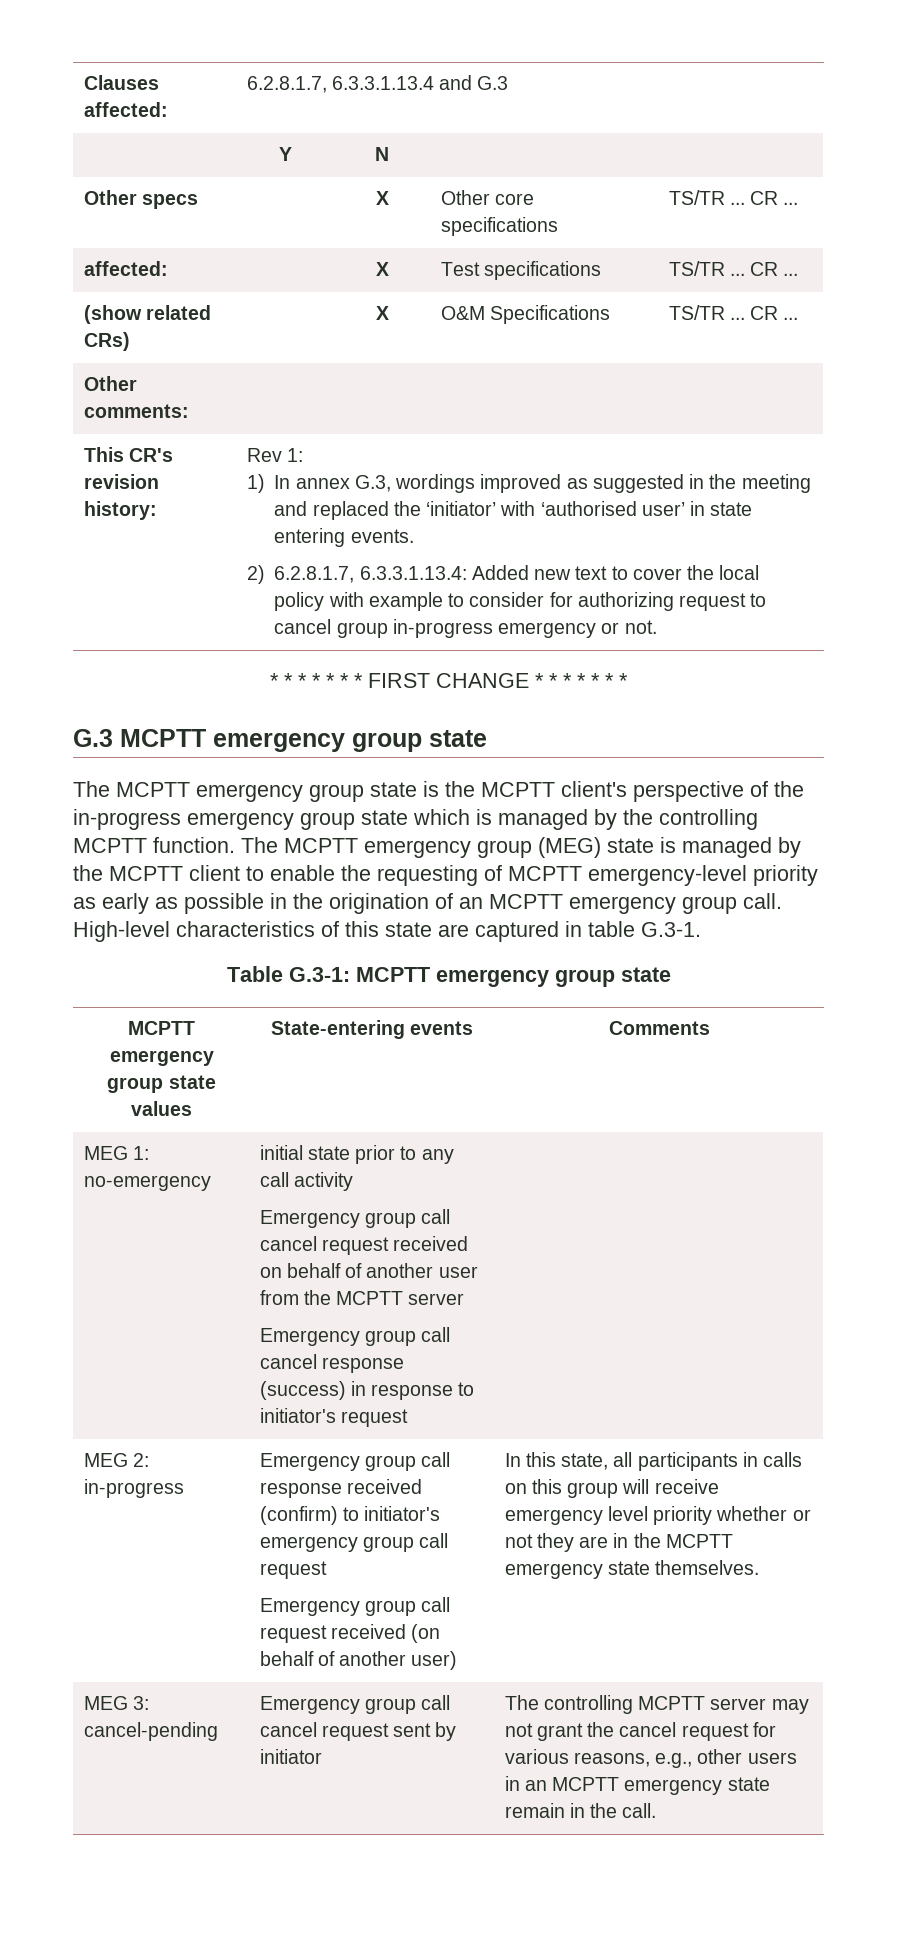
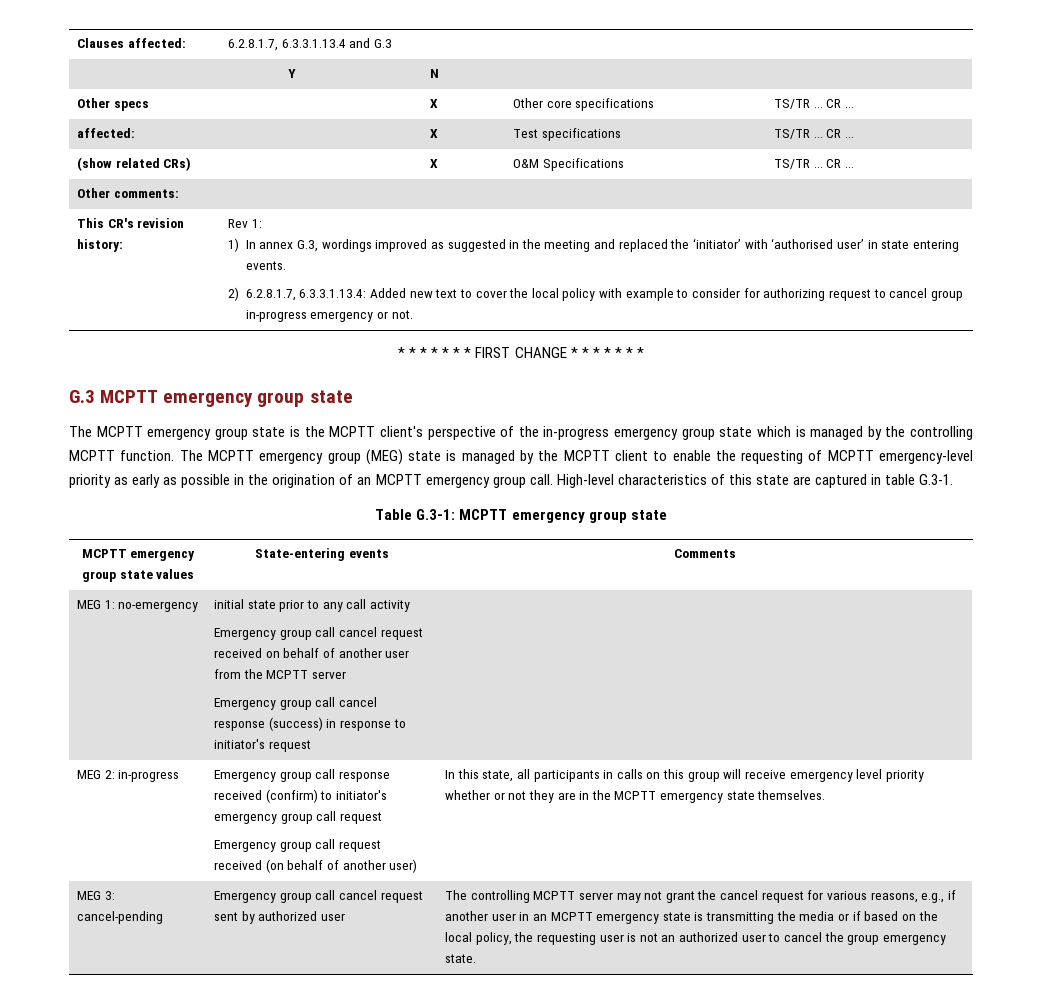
- Emergency group call cancel request sent by initiator
+ Emergency group call cancel request sent by authorized user
- The controlling MCPTT server may not grant the cancel request for various reasons, e.g., other users in an MCPTT emergency state remain in the call.
+ The controlling MCPTT server may not grant the cancel request for various reasons, e.g., if another user in an MCPTT emergency state is transmitting the media or if based on the local policy, the requesting user is not an authorized user to cancel the group emergency state.

